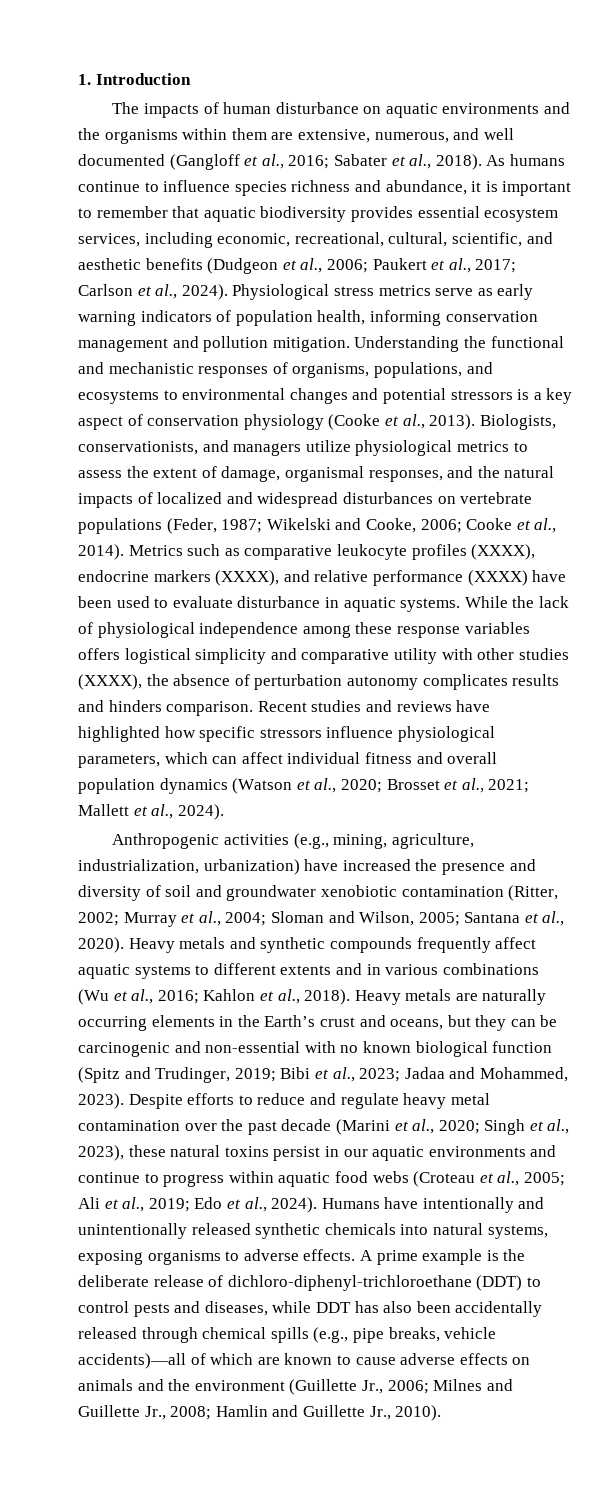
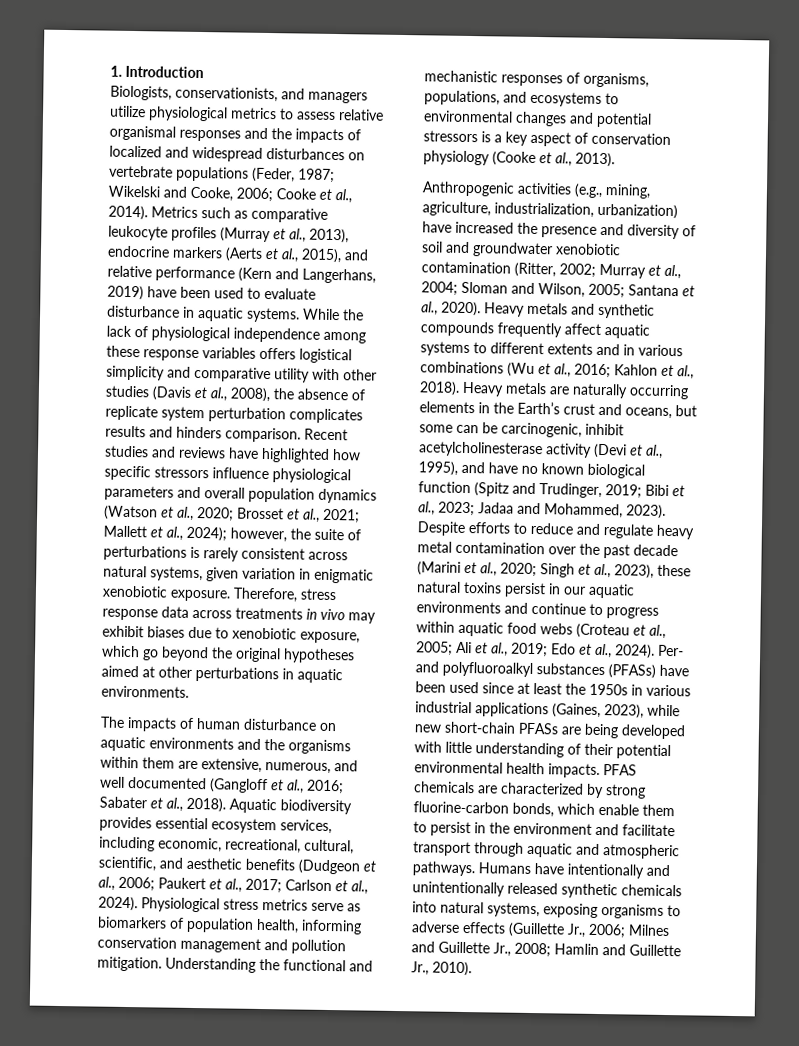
+ Biologists, conservationists, and managers utilize physiological metrics to assess relative organismal responses and the impacts of localized and widespread disturbances on vertebrate populations (Feder, 1987; Wikelski and Cooke, 2006; Cooke et al., 2014). Metrics such as comparative leukocyte profiles (Murray et al., 2013), endocrine markers (Aerts et al., 2015), and relative performance (Kern and Langerhans, 2019) have been used to evaluate disturbance in aquatic systems. While the lack of physiological independence among these response variables offers logistical simplicity and comparative utility with other studies (Davis et al., 2008), the absence of replicate system perturbation complicates results and hinders comparison. Recent studies and reviews have highlighted how specific stressors influence physiological parameters and overall population dynamics (Watson et al., 2020; Brosset et al., 2021; Mallett et al., 2024); however, the suite of perturbations is rarely consistent across natural systems, given variation in enigmatic xenobiotic exposure. Therefore, stress response data across treatments in vivo may exhibit biases due to xenobiotic exposure, which go beyond the original hypotheses aimed at other perturbations in aquatic environments.
- As humans continue to influence species richness and abundance, it is important to remember that aquatic biodiversity provides essential ecosystem services, including economic, recreational, cultural, scientific, and aesthetic benefits (Dudgeon et al., 2006; Paukert et al., 2017; Carlson et al., 2024).
+ Aquatic biodiversity provides essential ecosystem services, including economic, recreational, cultural, scientific, and aesthetic benefits (Dudgeon et al., 2006; Paukert et al., 2017; Carlson et al., 2024).
- Physiological stress metrics serve as early warning indicators of population health, informing conservation management and pollution mitigation.
+ Physiological stress metrics serve as biomarkers of population health, informing conservation management and pollution mitigation.
- Biologists, conservationists, and managers utilize physiological metrics to assess the extent of damage, organismal responses, and the natural impacts of localized and widespread disturbances on vertebrate populations (Feder, 1987; Wikelski and Cooke, 2006; Cooke et al., 2014). Metrics such as comparative leukocyte profiles (XXXX), endocrine markers (XXXX), and relative performance (XXXX) have been used to evaluate disturbance in aquatic systems. While the lack of physiological independence among these response variables offers logistical simplicity and comparative utility with other studies (XXXX), the absence of perturbation autonomy complicates results and hinders comparison. Recent studies and reviews have highlighted how specific stressors influence physiological parameters, which can affect individual fitness and overall population dynamics (Watson et al., 2020; Brosset et al., 2021; Mallett et al., 2024).
- Heavy metals are naturally occurring elements in the Earth’s crust and oceans, but they can be carcinogenic and non-essential with no known biological function (Spitz and Trudinger, 2019; Bibi et al., 2023; Jadaa and Mohammed, 2023).
+ Heavy metals are naturally occurring elements in the Earth’s crust and oceans, but some can be carcinogenic, inhibit acetylcholinesterase activity (Devi et al., 1995), and have no known biological function (Spitz and Trudinger, 2019; Bibi et al., 2023; Jadaa and Mohammed, 2023).
+ Per- and polyfluoroalkyl substances (PFASs) have been used since at least the 1950s in various industrial applications (Gaines, 2023), while new short-chain PFASs are being developed with little understanding of their potential environmental health impacts. PFAS chemicals are characterized by strong fluorine-carbon bonds, which enable them to persist in the environment and facilitate transport through aquatic and atmospheric pathways.
- Humans have intentionally and unintentionally released synthetic chemicals into natural systems, exposing organisms to adverse effects. A prime example is the deliberate release of dichloro-diphenyl-trichloroethane (DDT) to control pests and diseases, while DDT has also been accidentally released through chemical spills (e.g., pipe breaks, vehicle accidents)—all of which are known to cause adverse effects on animals and the environment (Guillette Jr., 2006; Milnes and Guillette Jr., 2008; Hamlin and Guillette Jr., 2010).
+ Humans have intentionally and unintentionally released synthetic chemicals into natural systems, exposing organisms to adverse effects (Guillette Jr., 2006; Milnes and Guillette Jr., 2008; Hamlin and Guillette Jr., 2010).

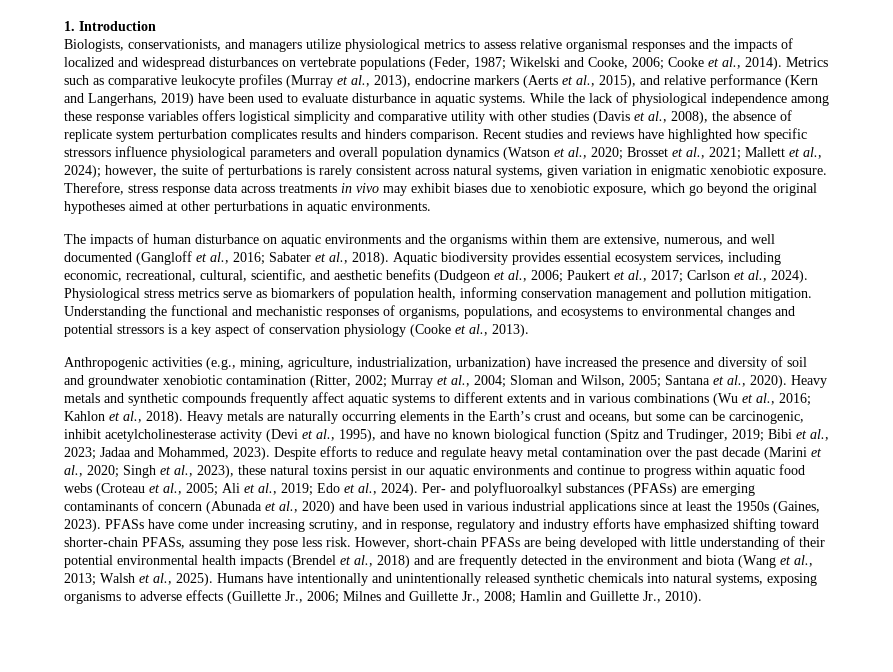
- Per- and polyfluoroalkyl substances (PFASs) have been used since at least the 1950s in various industrial applications (Gaines, 2023), while new short-chain PFASs are being developed with little understanding of their potential environmental health impacts. PFAS chemicals are characterized by strong fluorine-carbon bonds, which enable them to persist in the environment and facilitate transport through aquatic and atmospheric pathways.
+ Per- and polyfluoroalkyl substances (PFASs) are emerging contaminants of concern (Abunada et al., 2020) and have been used in various industrial applications since at least the 1950s (Gaines, 2023). PFASs have come under increasing scrutiny, and in response, regulatory and industry efforts have emphasized shifting toward shorter-chain PFASs, assuming they pose less risk. However, short-chain PFASs are being developed with little understanding of their potential environmental health impacts (Brendel et al., 2018) and are frequently detected in the environment and biota (Wang et al., 2013; Walsh et al., 2025).

